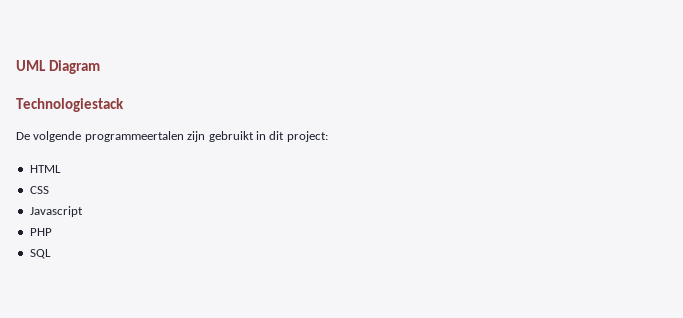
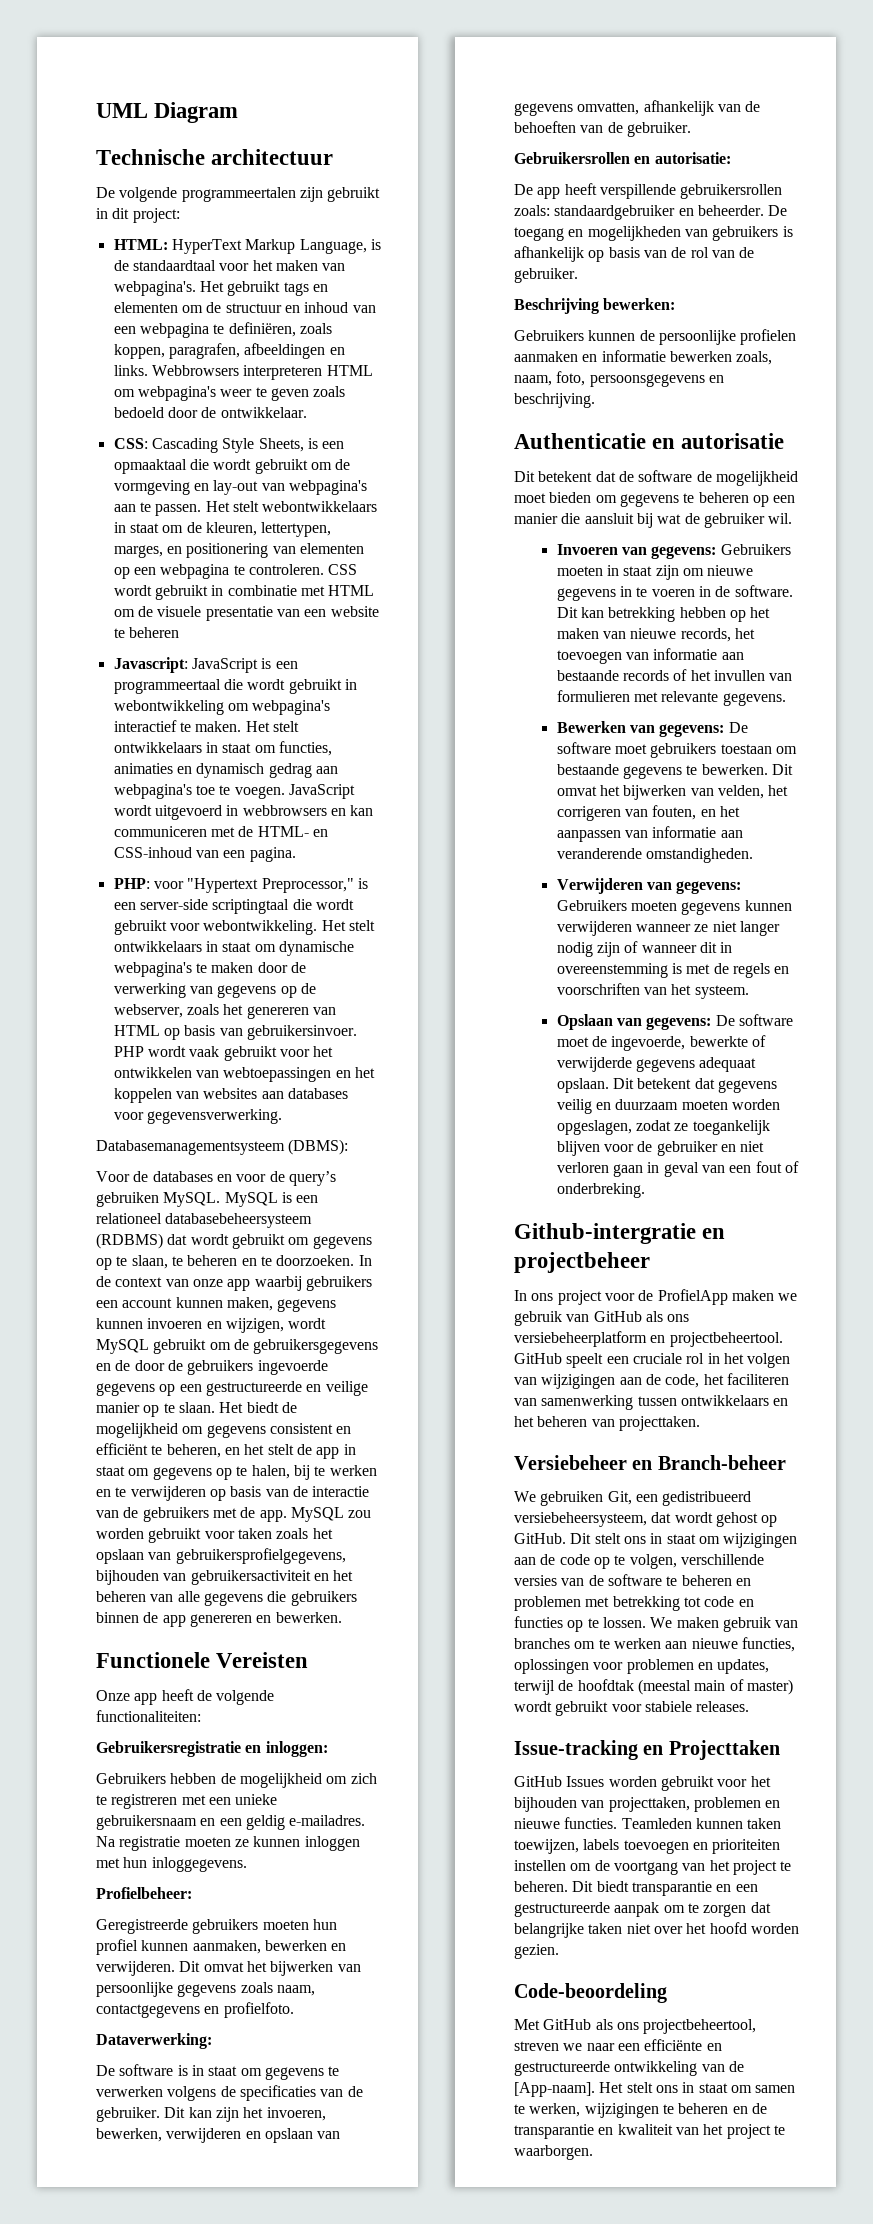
- Technologiestack
+ Technische architectuur
- HTML
- CSS
- Javascript
- PHP
- SQL
+ HTML: HyperText Markup Language, is de standaardtaal voor het maken van webpagina's. Het gebruikt tags en elementen om de structuur en inhoud van een webpagina te definiëren, zoals koppen, paragrafen, afbeeldingen en links. Webbrowsers interpreteren HTML om webpagina's weer te geven zoals bedoeld door de ontwikkelaar.
+ CSS: Cascading Style Sheets, is een opmaaktaal die wordt gebruikt om de vormgeving en lay-out van webpagina's aan te passen. Het stelt webontwikkelaars in staat om de kleuren, lettertypen, marges, en positionering van elementen op een webpagina te controleren. CSS wordt gebruikt in combinatie met HTML om de visuele presentatie van een website te beheren
+ Javascript: JavaScript is een programmeertaal die wordt gebruikt in webontwikkeling om webpagina's interactief te maken. Het stelt ontwikkelaars in staat om functies, animaties en dynamisch gedrag aan webpagina's toe te voegen. JavaScript wordt uitgevoerd in webbrowsers en kan communiceren met de HTML- en CSS-inhoud van een pagina.
+ PHP: voor "Hypertext Preprocessor," is een server-side scriptingtaal die wordt gebruikt voor webontwikkeling. Het stelt ontwikkelaars in staat om dynamische webpagina's te maken door de verwerking van gegevens op de webserver, zoals het genereren van HTML op basis van gebruikersinvoer. PHP wordt vaak gebruikt voor het ontwikkelen van webtoepassingen en het koppelen van websites aan databases voor gegevensverwerking.
+ Databasemanagementsysteem (DBMS):
+ Voor de databases en voor de query’s gebruiken MySQL. MySQL is een relationeel databasebeheersysteem (RDBMS) dat wordt gebruikt om gegevens op te slaan, te beheren en te doorzoeken. In de context van onze app waarbij gebruikers een account kunnen maken, gegevens kunnen invoeren en wijzigen, wordt MySQL gebruikt om de gebruikersgegevens en de door de gebruikers ingevoerde gegevens op een gestructureerde en veilige manier op te slaan. Het biedt de mogelijkheid om gegevens consistent en efficiënt te beheren, en het stelt de app in staat om gegevens op te halen, bij te werken en te verwijderen op basis van de interactie van de gebruikers met de app. MySQL zou worden gebruikt voor taken zoals het opslaan van gebruikersprofielgegevens, bijhouden van gebruikersactiviteit en het beheren van alle gegevens die gebruikers binnen de app genereren en bewerken.
+ Functionele Vereisten
+ Onze app heeft de volgende functionaliteiten:
+ Gebruikersregistratie en inloggen:
+ Gebruikers hebben de mogelijkheid om zich te registreren met een unieke gebruikersnaam en een geldig e-mailadres. Na registratie moeten ze kunnen inloggen met hun inloggegevens.
+ Profielbeheer:
+ Geregistreerde gebruikers moeten hun profiel kunnen aanmaken, bewerken en verwijderen. Dit omvat het bijwerken van persoonlijke gegevens zoals naam, contactgegevens en profielfoto.
+ Dataverwerking:
+ De software is in staat om gegevens te verwerken volgens de specificaties van de gebruiker. Dit kan zijn het invoeren, bewerken, verwijderen en opslaan van gegevens omvatten, afhankelijk van de behoeften van de gebruiker.
+ Gebruikersrollen en autorisatie:
+ De app heeft verspillende gebruikersrollen zoals: standaardgebruiker en beheerder. De toegang en mogelijkheden van gebruikers is afhankelijk op basis van de rol van de gebruiker.
+ Beschrijving bewerken:
+ Gebruikers kunnen de persoonlijke profielen aanmaken en informatie bewerken zoals, naam, foto, persoonsgegevens en beschrijving.
+ Authenticatie en autorisatie
+ Dit betekent dat de software de mogelijkheid moet bieden om gegevens te beheren op een manier die aansluit bij wat de gebruiker wil.
+ Invoeren van gegevens: Gebruikers moeten in staat zijn om nieuwe gegevens in te voeren in de software. Dit kan betrekking hebben op het maken van nieuwe records, het toevoegen van informatie aan bestaande records of het invullen van formulieren met relevante gegevens.
+ Bewerken van gegevens: De software moet gebruikers toestaan om bestaande gegevens te bewerken. Dit omvat het bijwerken van velden, het corrigeren van fouten, en het aanpassen van informatie aan veranderende omstandigheden.
+ Verwijderen van gegevens: Gebruikers moeten gegevens kunnen verwijderen wanneer ze niet langer nodig zijn of wanneer dit in overeenstemming is met de regels en voorschriften van het systeem.
+ Opslaan van gegevens: De software moet de ingevoerde, bewerkte of verwijderde gegevens adequaat opslaan. Dit betekent dat gegevens veilig en duurzaam moeten worden opgeslagen, zodat ze toegankelijk blijven voor de gebruiker en niet verloren gaan in geval van een fout of onderbreking.
+ Github-intergratie en projectbeheer
+ In ons project voor de ProfielApp maken we gebruik van GitHub als ons versiebeheerplatform en projectbeheertool. GitHub speelt een cruciale rol in het volgen van wijzigingen aan de code, het faciliteren van samenwerking tussen ontwikkelaars en het beheren van projecttaken.
+ Versiebeheer en Branch-beheer
+ We gebruiken Git, een gedistribueerd versiebeheersysteem, dat wordt gehost op GitHub. Dit stelt ons in staat om wijzigingen aan de code op te volgen, verschillende versies van de software te beheren en problemen met betrekking tot code en functies op te lossen. We maken gebruik van branches om te werken aan nieuwe functies, oplossingen voor problemen en updates, terwijl de hoofdtak (meestal main of master) wordt gebruikt voor stabiele releases.
+ Issue-tracking en Projecttaken
+ GitHub Issues worden gebruikt voor het bijhouden van projecttaken, problemen en nieuwe functies. Teamleden kunnen taken toewijzen, labels toevoegen en prioriteiten instellen om de voortgang van het project te beheren. Dit biedt transparantie en een gestructureerde aanpak om te zorgen dat belangrijke taken niet over het hoofd worden gezien.
+ Code-beoordeling
+ Met GitHub als ons projectbeheertool, streven we naar een efficiënte en gestructureerde ontwikkeling van de [App-naam]. Het stelt ons in staat om samen te werken, wijzigingen te beheren en de transparantie en kwaliteit van het project te waarborgen.

